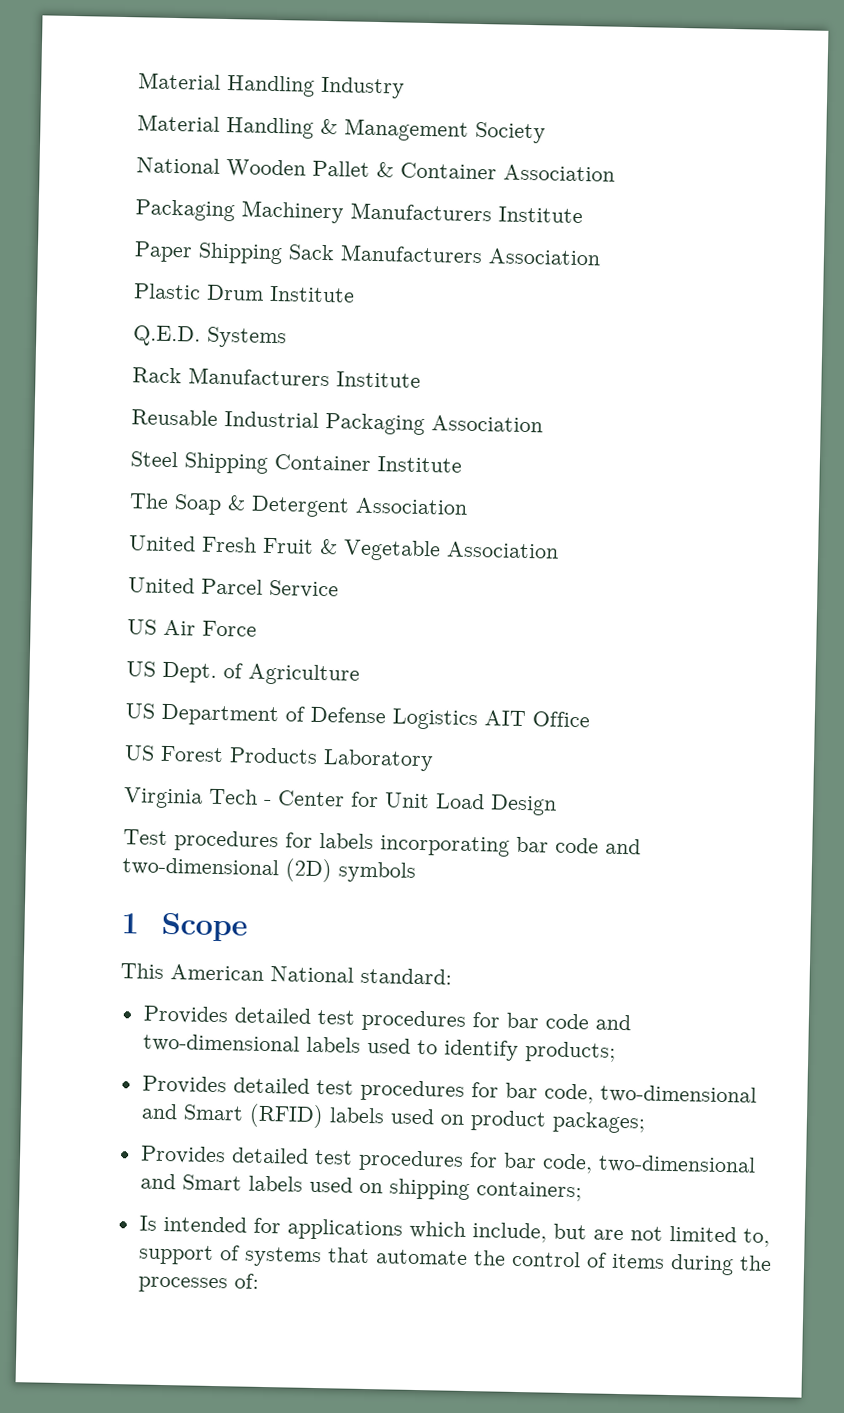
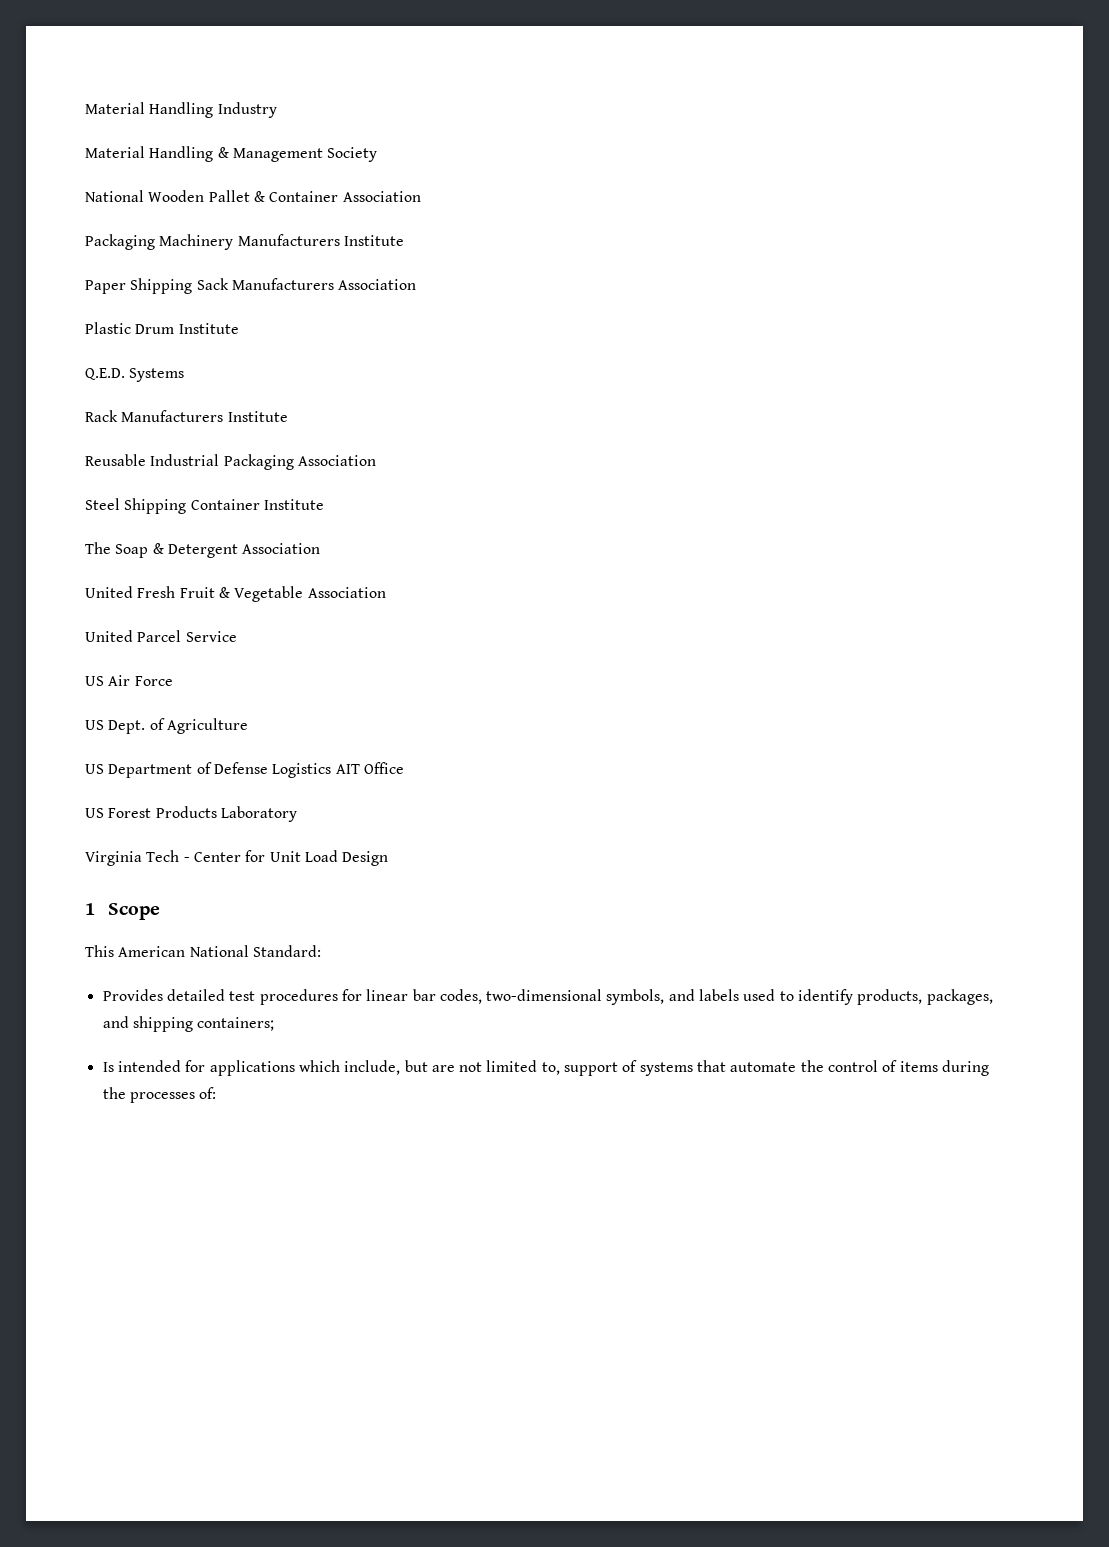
- Test procedures for labels incorporating bar code and two-dimensional (2D) symbols
- This American National standard:
- Provides detailed test procedures for bar code and two-dimensional labels used to identify products;
- Provides detailed test procedures for bar code, two-dimensional and Smart (RFID) labels used on product packages;
- Provides detailed test procedures for bar code, two-dimensional and Smart labels used on shipping containers;
+ This American National Standard:
+ Provides detailed test procedures for linear bar codes, two-dimensional symbols, and labels used to identify products, packages, and shipping containers;

